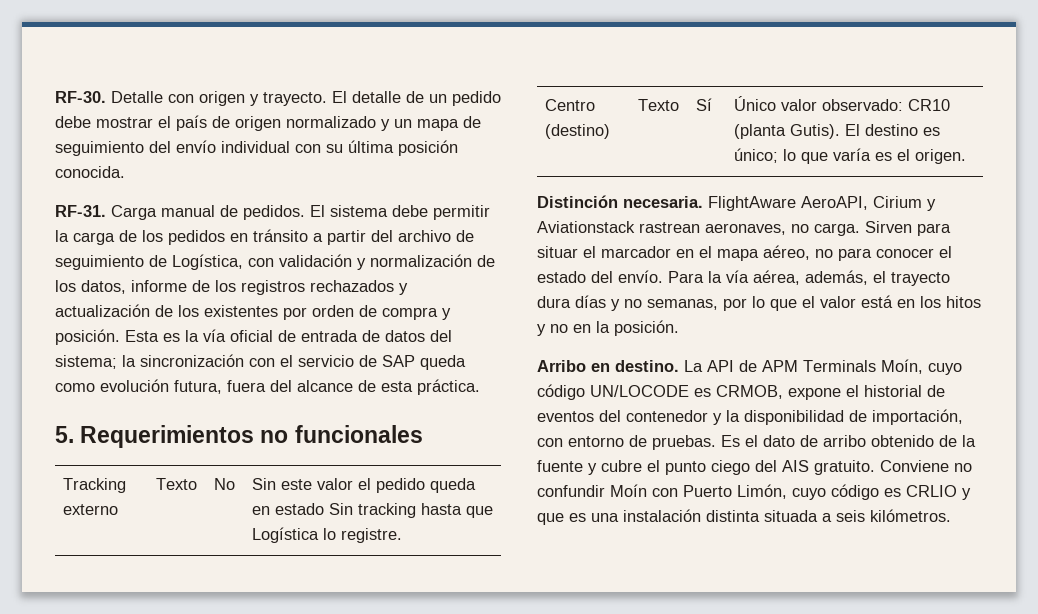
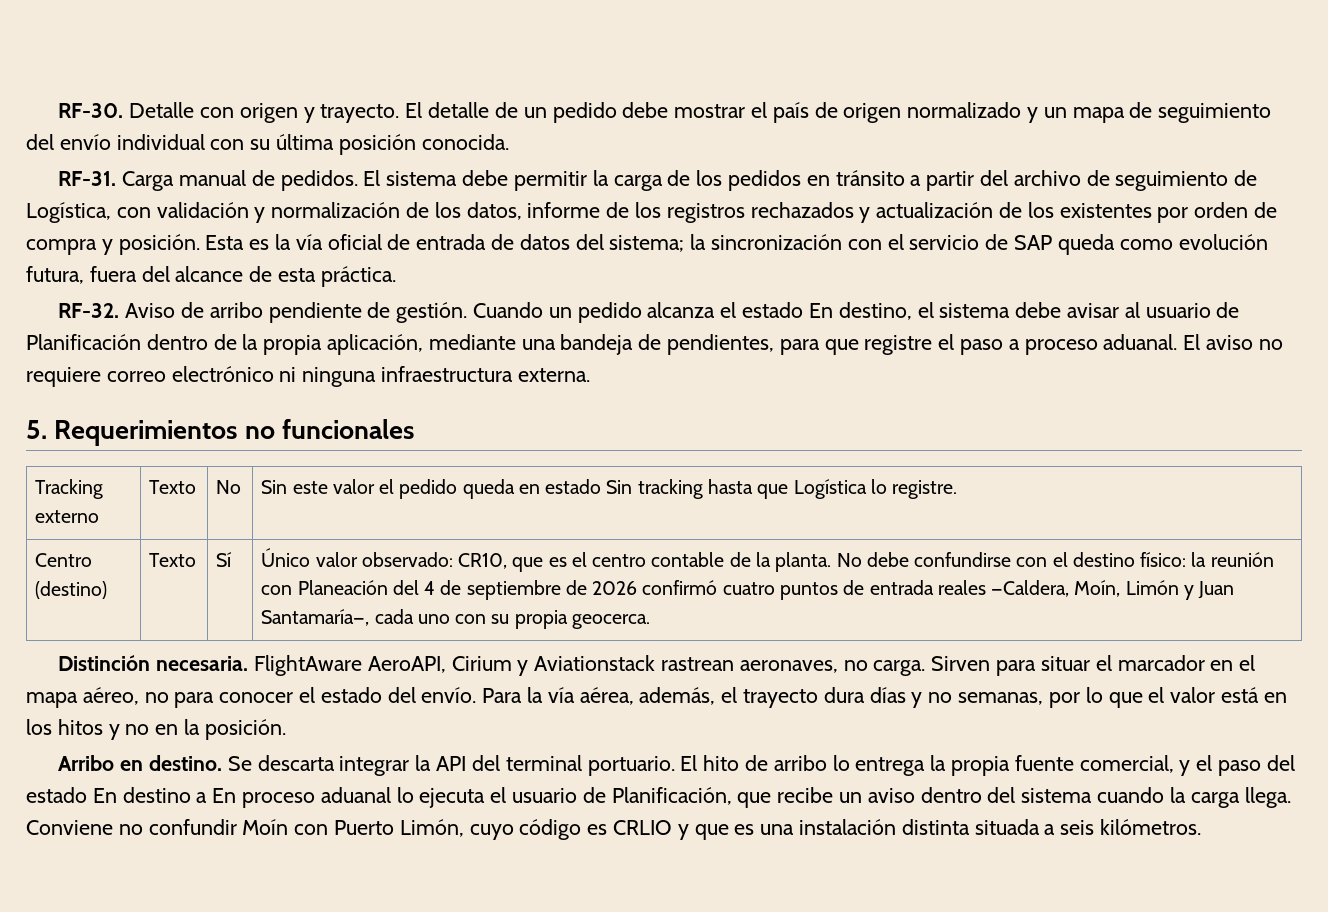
+ RF-32. Aviso de arribo pendiente de gestión. Cuando un pedido alcanza el estado En destino, el sistema debe avisar al usuario de Planificación dentro de la propia aplicación, mediante una bandeja de pendientes, para que registre el paso a proceso aduanal. El aviso no requiere correo electrónico ni ninguna infraestructura externa.
- Único valor observado: CR10 (planta Gutis). El destino es único; lo que varía es el origen.
+ Único valor observado: CR10, que es el centro contable de la planta. No debe confundirse con el destino físico: la reunión con Planeación del 4 de septiembre de 2026 confirmó cuatro puntos de entrada reales —Caldera, Moín, Limón y Juan Santamaría—, cada uno con su propia geocerca.
- La API de APM Terminals Moín, cuyo código UN/LOCODE es CRMOB, expone el historial de eventos del contenedor y la disponibilidad de importación, con entorno de pruebas. Es el dato de arribo obtenido de la fuente y cubre el punto ciego del AIS gratuito.
+ Se descarta integrar la API del terminal portuario. El hito de arribo lo entrega la propia fuente comercial, y el paso del estado En destino a En proceso aduanal lo ejecuta el usuario de Planificación, que recibe un aviso dentro del sistema cuando la carga llega.

